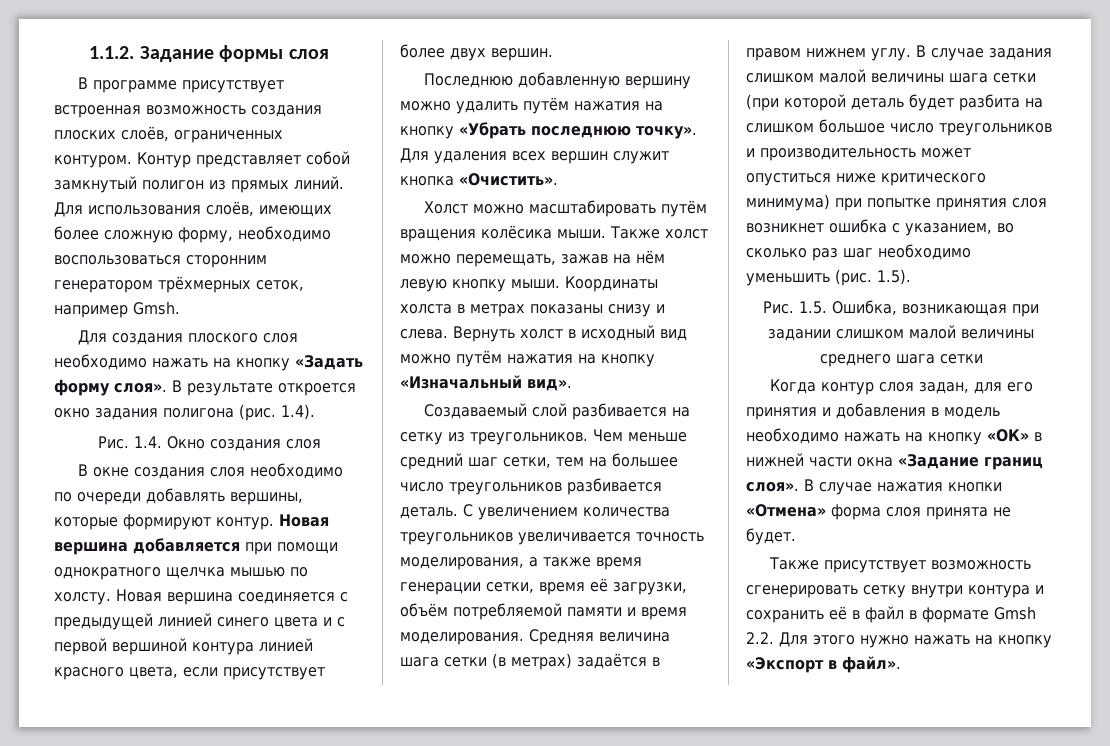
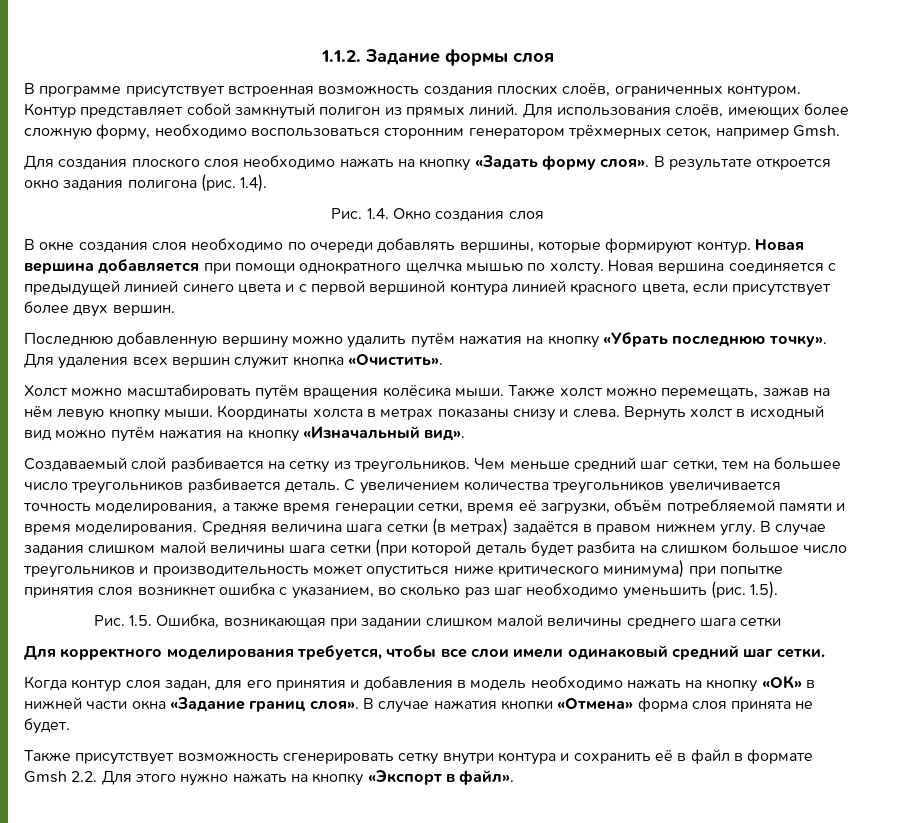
+ Для корректного моделирования требуется, чтобы все слои имели одинаковый средний шаг сетки.

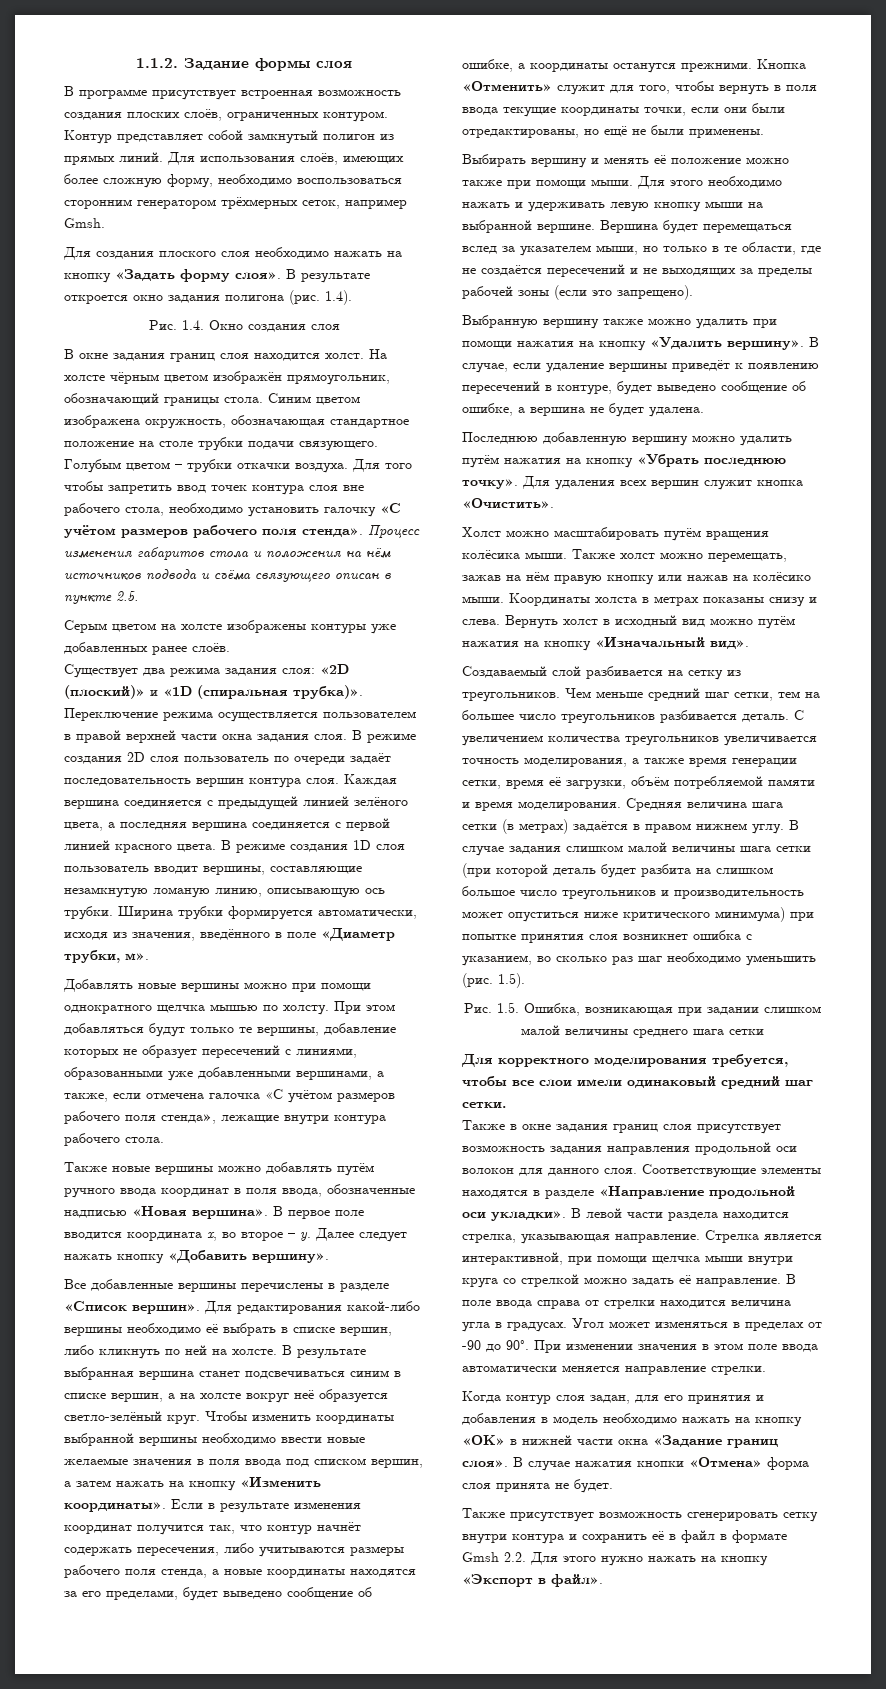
- В окне создания слоя необходимо по очереди добавлять вершины, которые формируют контур. Новая вершина добавляется при помощи однократного щелчка мышью по холсту.
+ В окне задания границ слоя находится холст. На холсте чёрным цветом изображён прямоугольник, обозначающий границы стола. Синим цветом изображена окружность, обозначающая стандартное положение на столе трубки подачи связующего. Голубым цветом – трубки откачки воздуха. Для того чтобы запретить ввод точек контура слоя вне рабочего стола, необходимо установить галочку «С учётом размеров рабочего поля стенда». Процесс изменения габаритов стола и положения на нём источников подвода и съёма связующего описан в пункте 2.5.
+ Серым цветом на холсте изображены контуры уже добавленных ранее слоёв.
+ Существует два режима задания слоя: «2D (плоский)» и «1D (спиральная трубка)». Переключение режима осуществляется пользователем в правой верхней части окна задания слоя. В режиме создания 2D слоя пользователь по очереди задаёт последовательность вершин контура слоя. Каждая вершина соединяется с предыдущей линией зелёного цвета, а последняя вершина соединяется с первой линией красного цвета. В режиме создания 1D слоя пользователь вводит вершины, составляющие незамкнутую ломаную линию, описывающую ось трубки. Ширина трубки формируется автоматически, исходя из значения, введённого в поле «Диаметр трубки, м».
+ Добавлять новые вершины можно при помощи однократного щелчка мышью по холсту.
- Новая вершина соединяется с предыдущей линией синего цвета и с первой вершиной контура линией красного цвета, если присутствует более двух вершин.
+ При этом добавляться будут только те вершины, добавление которых не образует пересечений с линиями, образованными уже добавленными вершинами, а также, если отмечена галочка «С учётом размеров рабочего поля стенда», лежащие внутри контура рабочего стола.
+ Также новые вершины можно добавлять путём ручного ввода координат в поля ввода, обозначенные надписью «Новая вершина». В первое поле вводится координата x, во второе – y. Далее следует нажать кнопку «Добавить вершину».
+ Все добавленные вершины перечислены в разделе «Список вершин». Для редактирования какой-либо вершины необходимо её выбрать в списке вершин, либо кликнуть по ней на холсте. В результате выбранная вершина станет подсвечиваться синим в списке вершин, а на холсте вокруг неё образуется светло-зелёный круг. Чтобы изменить координаты выбранной вершины необходимо ввести новые желаемые значения в поля ввода под списком вершин, а затем нажать на кнопку «Изменить координаты». Если в результате изменения координат получится так, что контур начнёт содержать пересечения, либо учитываются размеры рабочего поля стенда, а новые координаты находятся за его пределами, будет выведено сообщение об ошибке, а координаты останутся прежними. Кнопка «Отменить» служит для того, чтобы вернуть в поля ввода текущие координаты точки, если они были отредактированы, но ещё не были применены.
+ Выбирать вершину и менять её положение можно также при помощи мыши. Для этого необходимо нажать и удерживать левую кнопку мыши на выбранной вершине. Вершина будет перемещаться вслед за указателем мыши, но только в те области, где не создаётся пересечений и не выходящих за пределы рабочей зоны (если это запрещено).
+ Выбранную вершину также можно удалить при помощи нажатия на кнопку «Удалить вершину». В случае, если удаление вершины приведёт к появлению пересечений в контуре, будет выведено сообщение об ошибке, а вершина не будет удалена.
- Также холст можно перемещать, зажав на нём левую кнопку мыши.
+ Также холст можно перемещать, зажав на нём правую кнопку или нажав на колёсико мыши.
+ Также в окне задания границ слоя присутствует возможность задания направления продольной оси волокон для данного слоя. Соответствующие элементы находятся в разделе «Направление продольной оси укладки». В левой части раздела находится стрелка, указывающая направление. Стрелка является интерактивной, при помощи щелчка мыши внутри круга со стрелкой можно задать её направление. В поле ввода справа от стрелки находится величина угла в градусах. Угол может изменяться в пределах от -90 до 90°. При изменении значения в этом поле ввода автоматически меняется направление стрелки.

